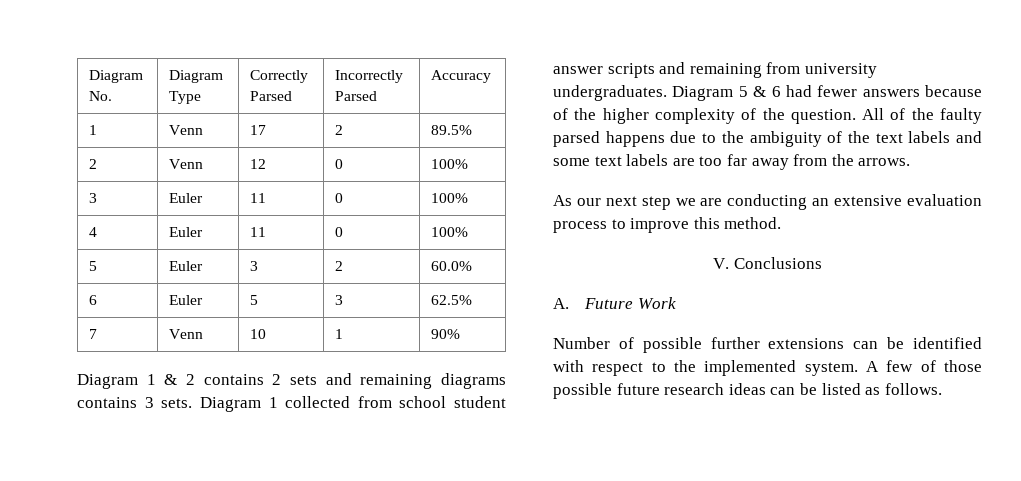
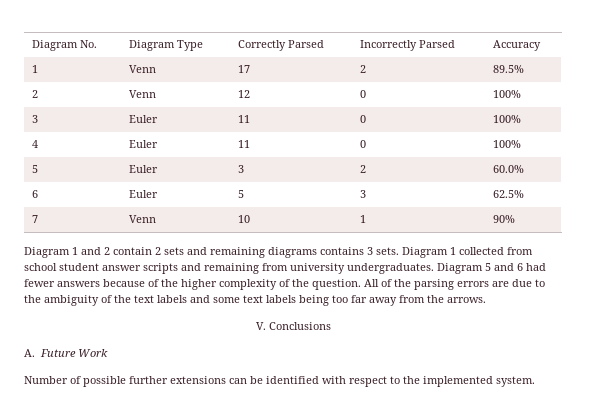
- Diagram 1 & 2 contains 2 sets and remaining diagrams contains 3 sets.
+ Diagram 1 and 2 contain 2 sets and remaining diagrams contains 3 sets.
- Diagram 5 & 6 had fewer answers because of the higher complexity of the question.
+ Diagram 5 and 6 had fewer answers because of the higher complexity of the question.
- All of the faulty parsed happens due to the ambiguity of the text labels and some text labels are too far away from the arrows.
+ All of the parsing errors are due to the ambiguity of the text labels and some text labels being too far away from the arrows.
- As our next step we are conducting an extensive evaluation process to improve this method.
- A few of those possible future research ideas can be listed as follows.

